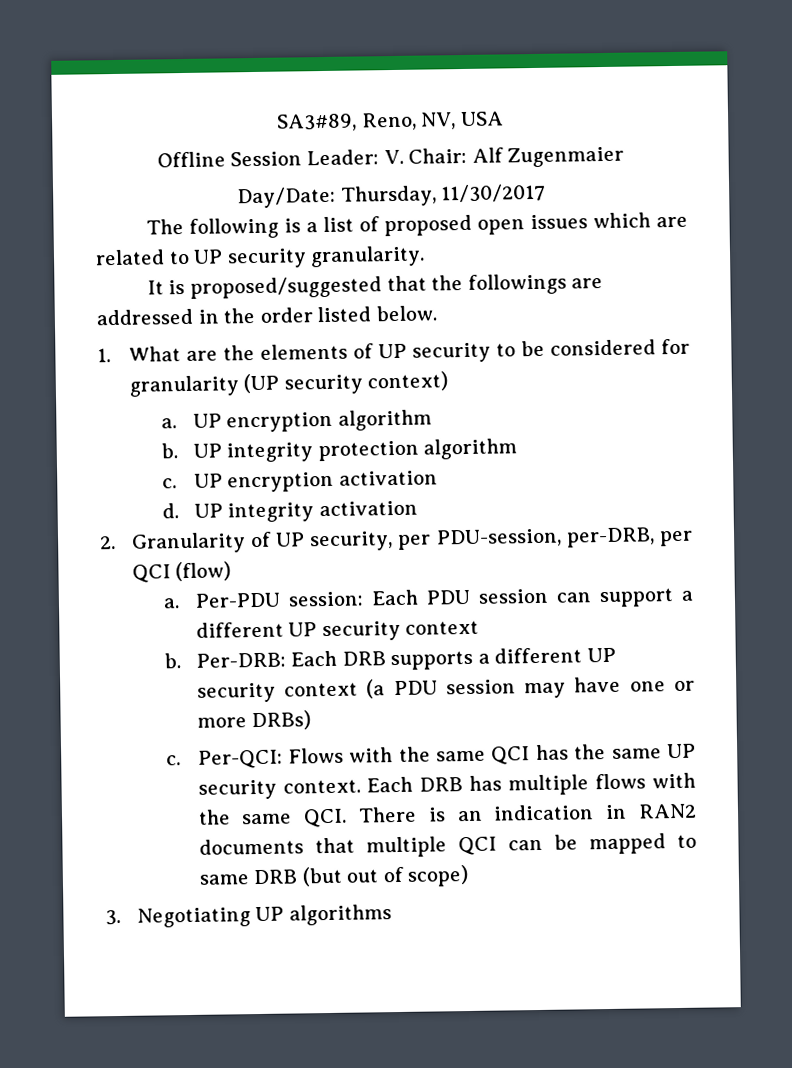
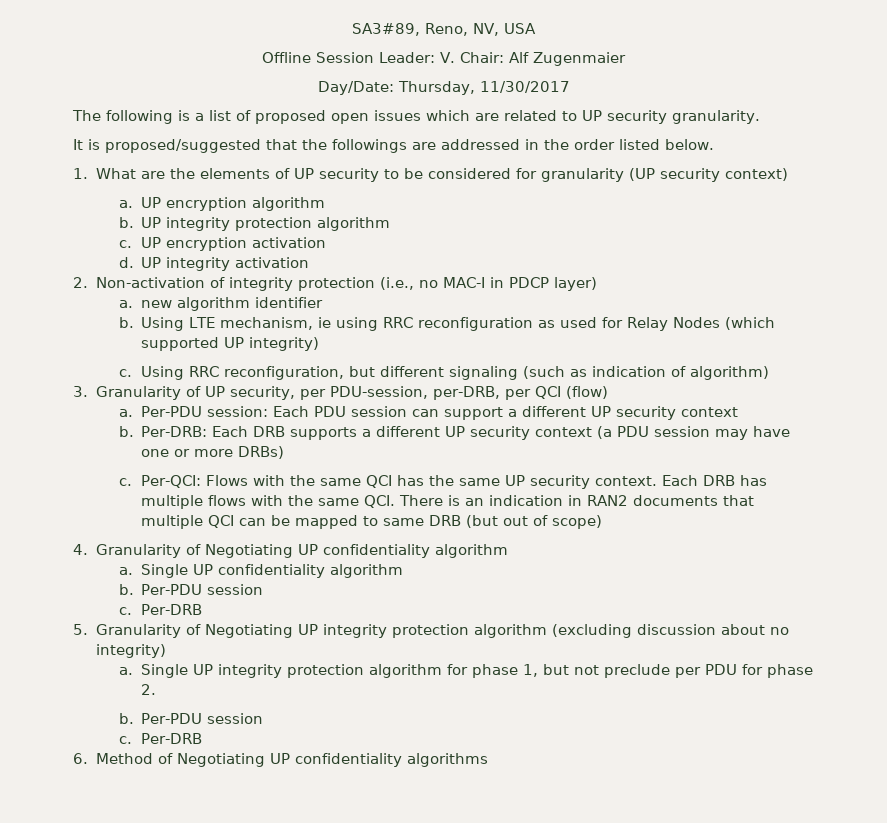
- 2. Granularity of UP security, per PDU-session, per-DRB, per QCI (flow)
+ 2. Non-activation of integrity protection (i.e., no MAC-I in PDCP layer)
+ a. new algorithm identifier
+ b. Using LTE mechanism, ie using RRC reconfiguration as used for Relay Nodes (which supported UP integrity)
+ c. Using RRC reconfiguration, but different signaling (such as indication of algorithm)
+ 3. Granularity of UP security, per PDU-session, per-DRB, per QCI (flow)
- 3. Negotiating UP algorithms
+ 4. Granularity of Negotiating UP confidentiality algorithm
+ a. Single UP confidentiality algorithm
+ b. Per-PDU session
+ c. Per-DRB
+ 5. Granularity of Negotiating UP integrity protection algorithm (excluding discussion about no integrity)
+ a. Single UP integrity protection algorithm for phase 1, but not preclude per PDU for phase 2.
+ b. Per-PDU session
+ c. Per-DRB
+ 6. Method of Negotiating UP confidentiality algorithms

